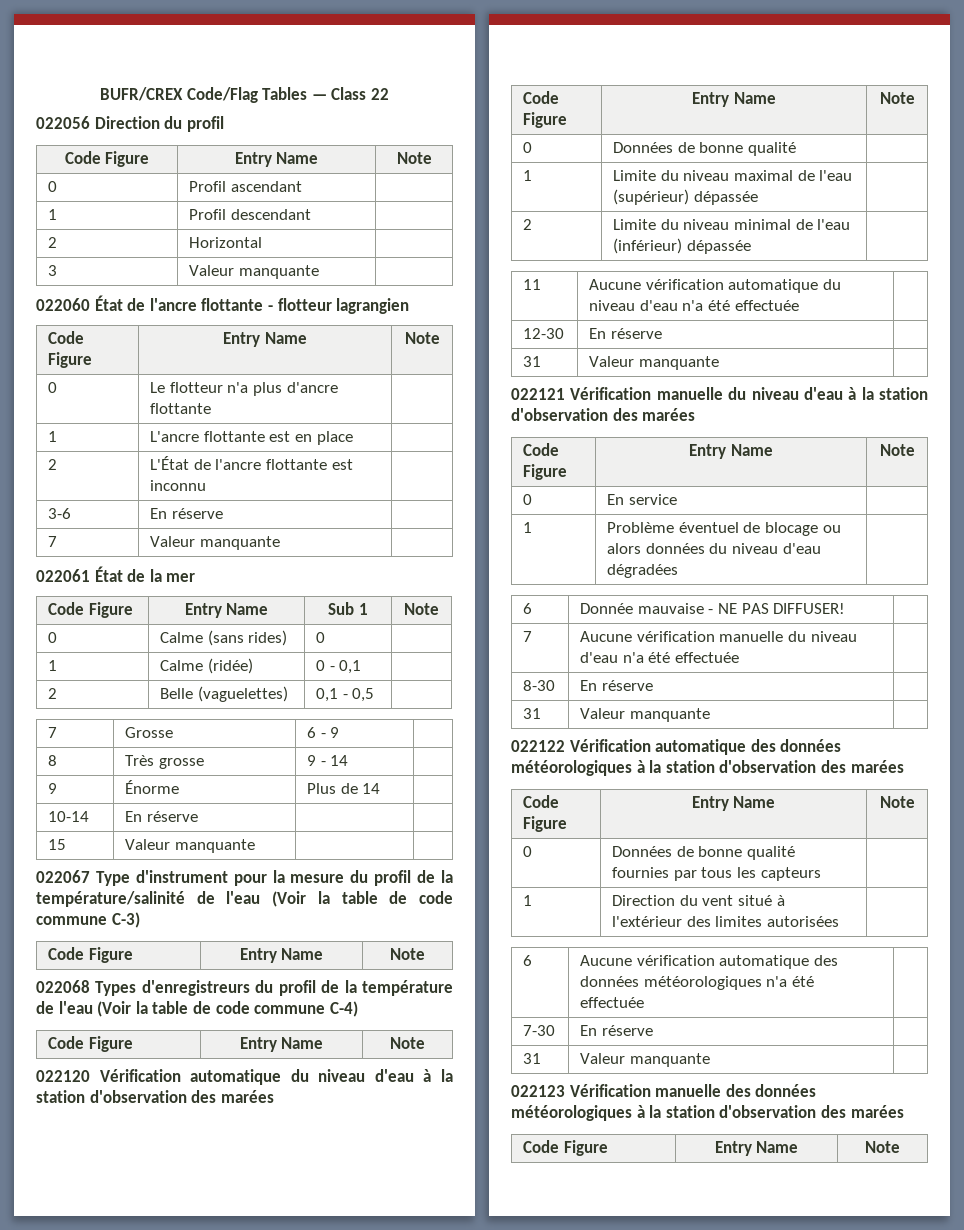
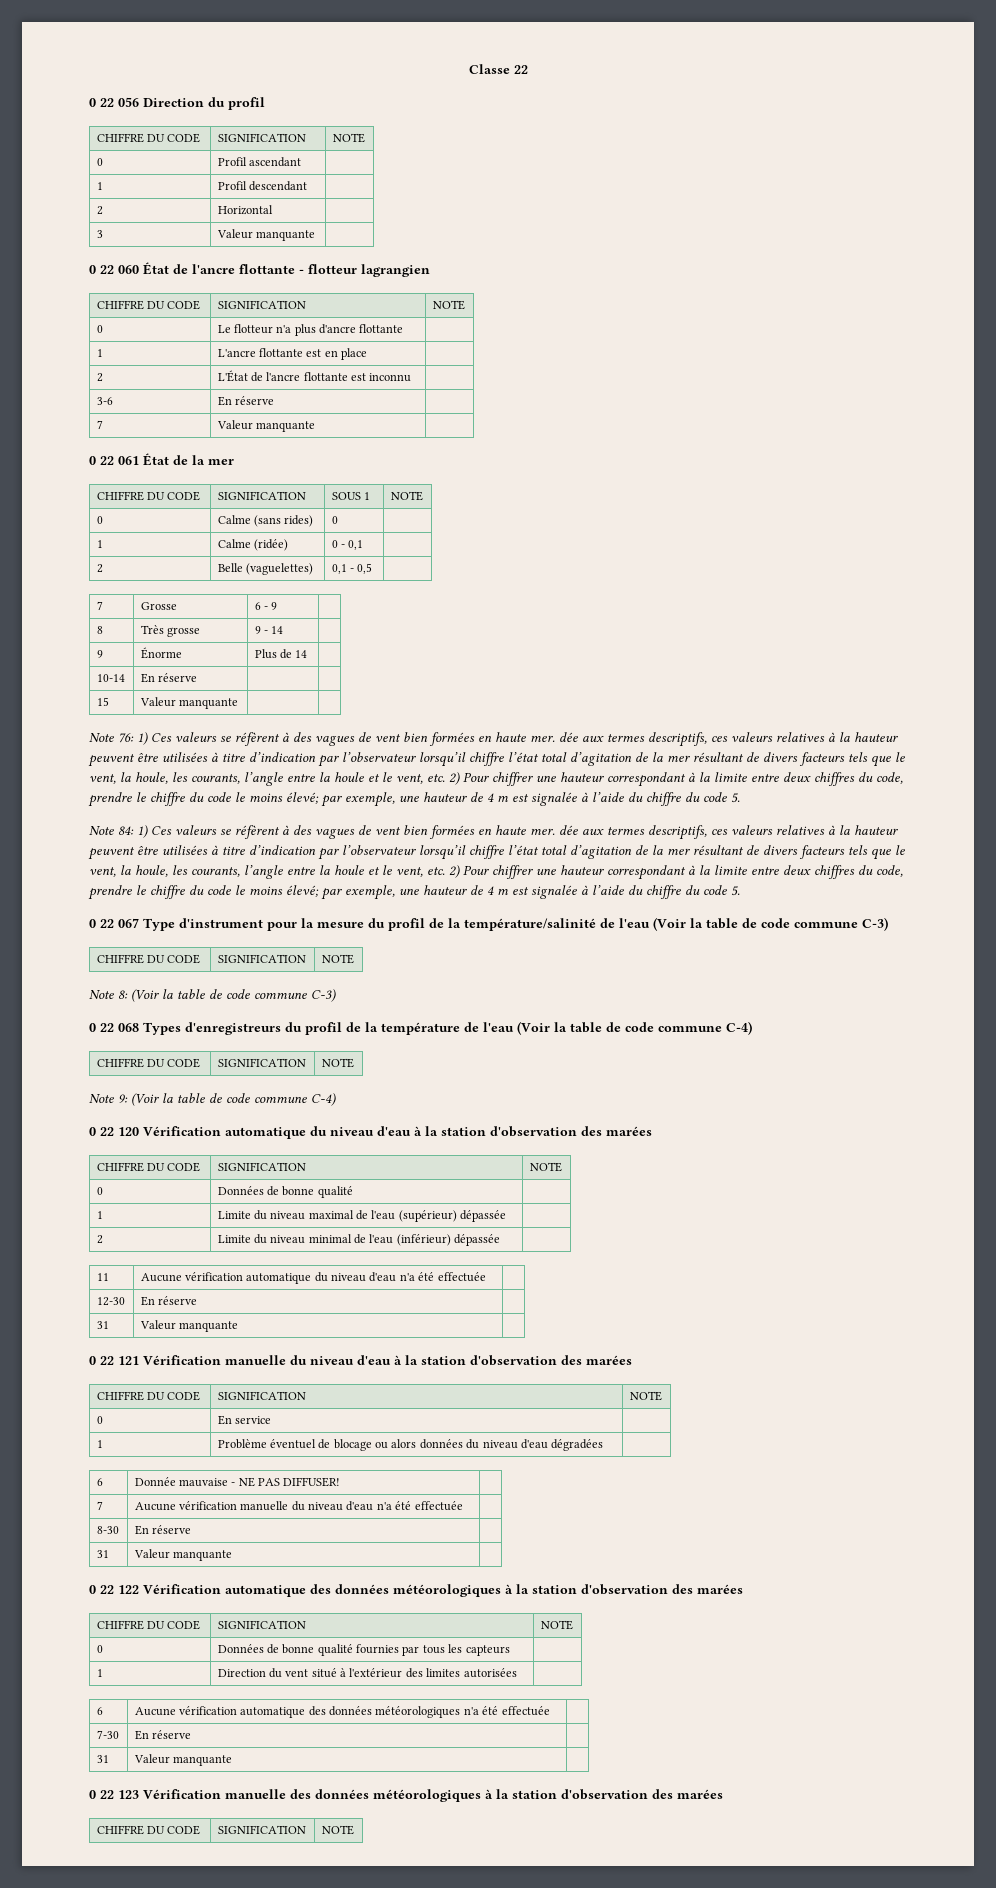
- BUFR/CREX Code/Flag Tables — Class 22
- 022056 Direction du profil
- Code Figure | Entry Name | Note
+ Classe 22
+ 0 22 056 Direction du profil
+ CHIFFRE DU CODE | SIGNIFICATION | NOTE
- 022060 État de l'ancre flottante - flotteur lagrangien
- Code Figure | Entry Name | Note
+ 0 22 060 État de l'ancre flottante - flotteur lagrangien
+ CHIFFRE DU CODE | SIGNIFICATION | NOTE
- 022061 État de la mer
+ 0 22 061 État de la mer
- Code Figure | Entry Name | Sub 1 | Note
+ CHIFFRE DU CODE | SIGNIFICATION | SOUS 1 | NOTE
- 022067 Type d'instrument pour la mesure du profil de la température/salinité de l'eau (Voir la table de code commune C-3)
- Code Figure | Entry Name | Note
- 022068 Types d'enregistreurs du profil de la température de l'eau (Voir la table de code commune C-4)
- Code Figure | Entry Name | Note
- 022120 Vérification automatique du niveau d'eau à la station d'observation des marées
- Code Figure | Entry Name | Note
+ Note 76: 1) Ces valeurs se réfèrent à des vagues de vent bien formées en haute mer. dée aux termes descriptifs, ces valeurs relatives à la hauteur peuvent être utilisées à titre d’indication par l’observateur lorsqu’il chiffre l’état total d’agitation de la mer résultant de divers facteurs tels que le vent, la houle, les courants, l’angle entre la houle et le vent, etc. 2) Pour chiffrer une hauteur correspondant à la limite entre deux chiffres du code, prendre le chiffre du code le moins élevé; par exemple, une hauteur de 4 m est signalée à l’aide du chiffre du code 5.
+ Note 84: 1) Ces valeurs se réfèrent à des vagues de vent bien formées en haute mer. dée aux termes descriptifs, ces valeurs relatives à la hauteur peuvent être utilisées à titre d’indication par l’observateur lorsqu’il chiffre l’état total d’agitation de la mer résultant de divers facteurs tels que le vent, la houle, les courants, l’angle entre la houle et le vent, etc. 2) Pour chiffrer une hauteur correspondant à la limite entre deux chiffres du code, prendre le chiffre du code le moins élevé; par exemple, une hauteur de 4 m est signalée à l’aide du chiffre du code 5.
+ 0 22 067 Type d'instrument pour la mesure du profil de la température/salinité de l'eau (Voir la table de code commune C-3)
+ CHIFFRE DU CODE | SIGNIFICATION | NOTE
+ Note 8: (Voir la table de code commune C-3)
+ 0 22 068 Types d'enregistreurs du profil de la température de l'eau (Voir la table de code commune C-4)
+ CHIFFRE DU CODE | SIGNIFICATION | NOTE
+ Note 9: (Voir la table de code commune C-4)
+ 0 22 120 Vérification automatique du niveau d'eau à la station d'observation des marées
+ CHIFFRE DU CODE | SIGNIFICATION | NOTE
- 022121 Vérification manuelle du niveau d'eau à la station d'observation des marées
- Code Figure | Entry Name | Note
+ 0 22 121 Vérification manuelle du niveau d'eau à la station d'observation des marées
+ CHIFFRE DU CODE | SIGNIFICATION | NOTE
- 022122 Vérification automatique des données météorologiques à la station d'observation des marées
- Code Figure | Entry Name | Note
+ 0 22 122 Vérification automatique des données météorologiques à la station d'observation des marées
+ CHIFFRE DU CODE | SIGNIFICATION | NOTE
- 022123 Vérification manuelle des données météorologiques à la station d'observation des marées
- Code Figure | Entry Name | Note
+ 0 22 123 Vérification manuelle des données météorologiques à la station d'observation des marées
+ CHIFFRE DU CODE | SIGNIFICATION | NOTE

